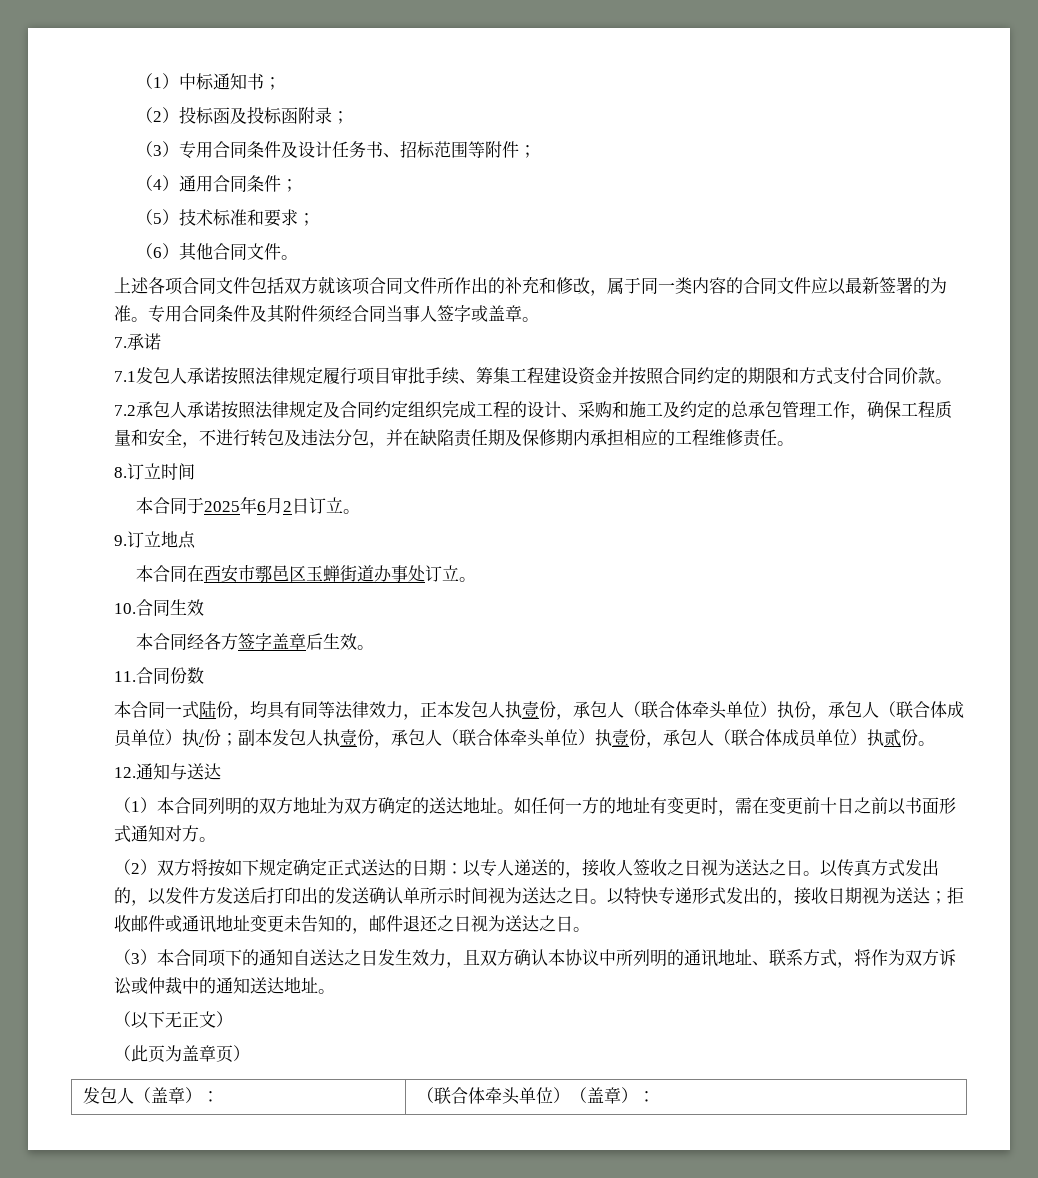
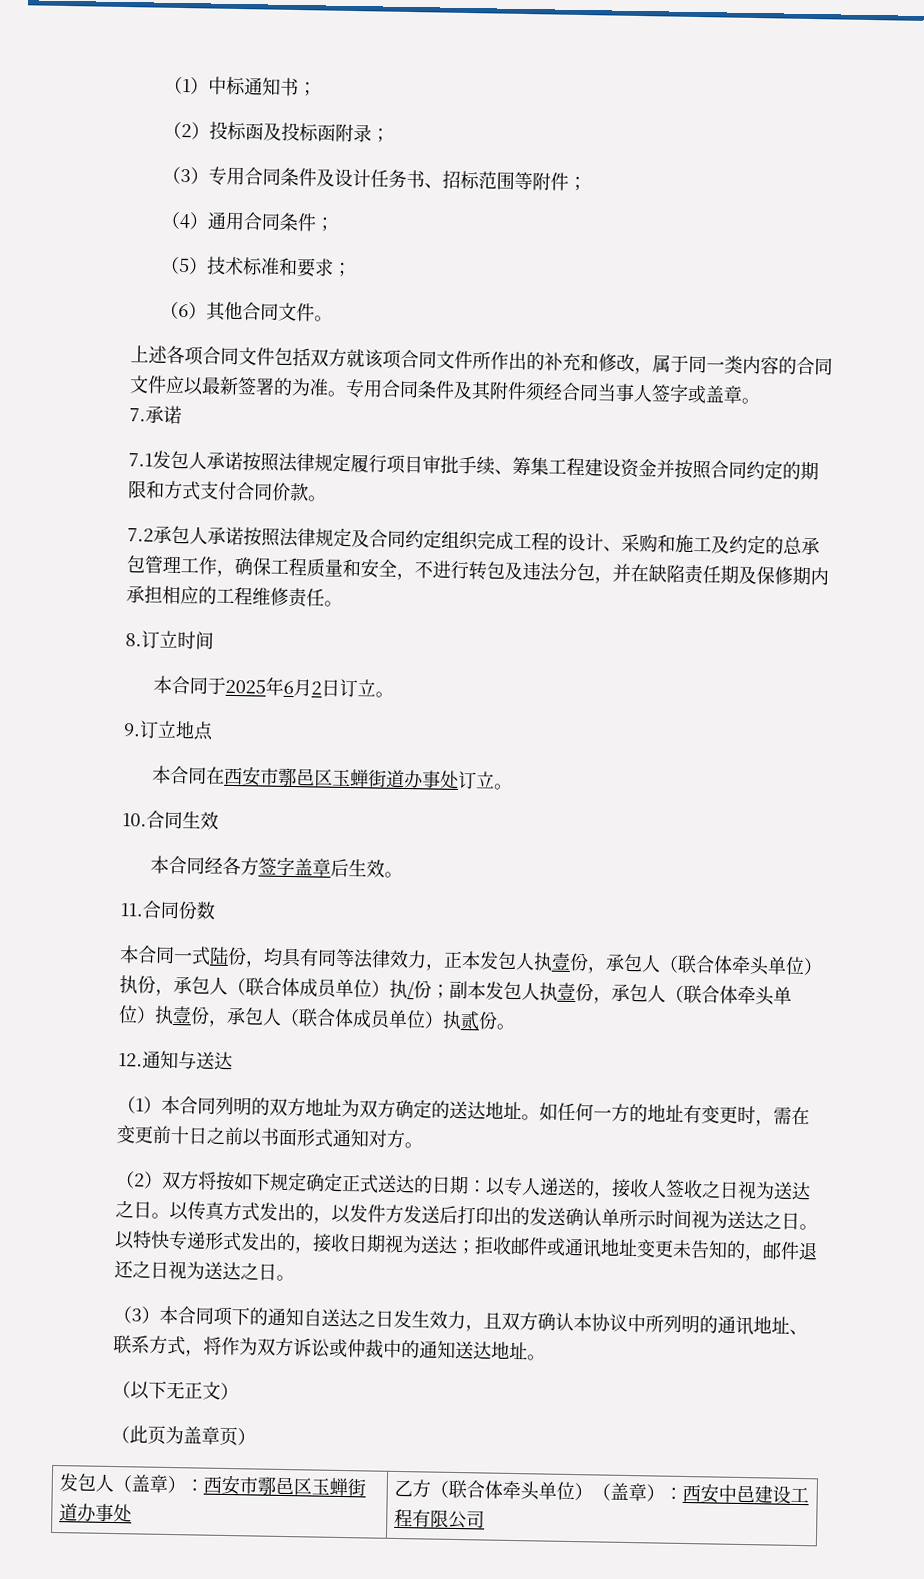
- 发包人（盖章）： | （联合体牵头单位）（盖章）：
+ 发包人（盖章）：西安市鄠邑区玉蝉街道办事处 | 乙方（联合体牵头单位）（盖章）：西安中邑建设工程有限公司

